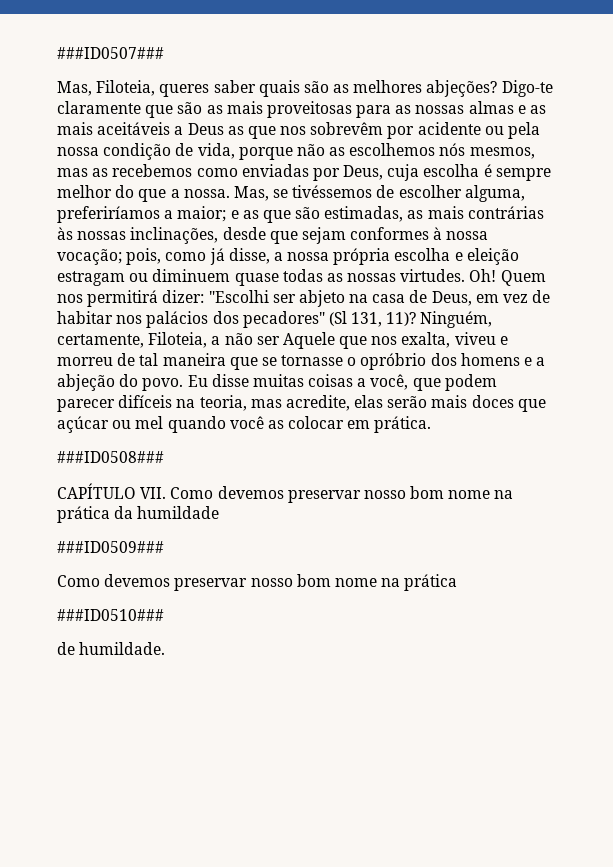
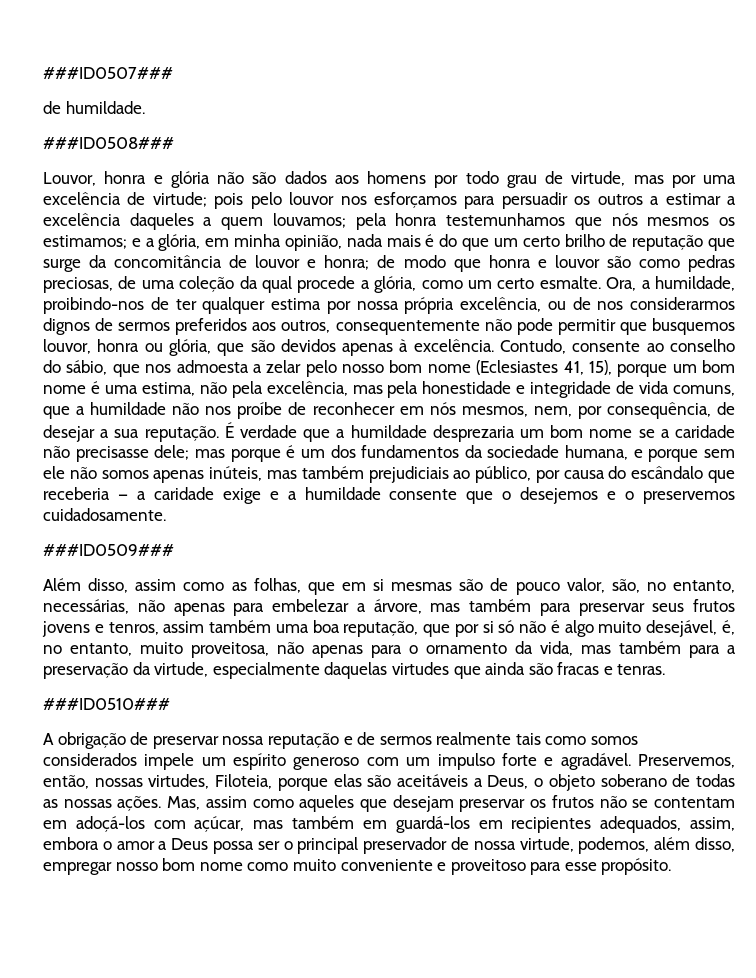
- Mas, Filoteia, queres saber quais são as melhores abjeções? Digo-te claramente que são as mais proveitosas para as nossas almas e as mais aceitáveis a Deus as que nos sobrevêm por acidente ou pela nossa condição de vida, porque não as escolhemos nós mesmos, mas as recebemos como enviadas por Deus, cuja escolha é sempre melhor do que a nossa. Mas, se tivéssemos de escolher alguma, preferiríamos a maior; e as que são estimadas, as mais contrárias às nossas inclinações, desde que sejam conformes à nossa vocação; pois, como já disse, a nossa própria escolha e eleição estragam ou diminuem quase todas as nossas virtudes. Oh! Quem nos permitirá dizer: "Escolhi ser abjeto na casa de Deus, em vez de habitar nos palácios dos pecadores" (Sl 131, 11)? Ninguém, certamente, Filoteia, a não ser Aquele que nos exalta, viveu e morreu de tal maneira que se tornasse o opróbrio dos homens e a abjeção do povo. Eu disse muitas coisas a você, que podem parecer difíceis na teoria, mas acredite, elas serão mais doces que açúcar ou mel quando você as colocar em prática.
+ de humildade.
  ###ID0508###
- CAPÍTULO VII. Como devemos preservar nosso bom nome na prática da humildade
+ Louvor, honra e glória não são dados aos homens por todo grau de virtude, mas por uma excelência de virtude; pois pelo louvor nos esforçamos para persuadir os outros a estimar a excelência daqueles a quem louvamos; pela honra testemunhamos que nós mesmos os estimamos; e a glória, em minha opinião, nada mais é do que um certo brilho de reputação que surge da concomitância de louvor e honra; de modo que honra e louvor são como pedras preciosas, de uma coleção da qual procede a glória, como um certo esmalte. Ora, a humildade, proibindo-nos de ter qualquer estima por nossa própria excelência, ou de nos considerarmos dignos de sermos preferidos aos outros, consequentemente não pode permitir que busquemos louvor, honra ou glória, que são devidos apenas à excelência. Contudo, consente ao conselho do sábio, que nos admoesta a zelar pelo nosso bom nome (Eclesiastes 41, 15), porque um bom nome é uma estima, não pela excelência, mas pela honestidade e integridade de vida comuns, que a humildade não nos proíbe de reconhecer em nós mesmos, nem, por consequência, de desejar a sua reputação. É verdade que a humildade desprezaria um bom nome se a caridade não precisasse dele; mas porque é um dos fundamentos da sociedade humana, e porque sem ele não somos apenas inúteis, mas também prejudiciais ao público, por causa do escândalo que receberia — a caridade exige e a humildade consente que o desejemos e o preservemos cuidadosamente.
  ###ID0509###
- Como devemos preservar nosso bom nome na prática
+ Além disso, assim como as folhas, que em si mesmas são de pouco valor, são, no entanto, necessárias, não apenas para embelezar a árvore, mas também para preservar seus frutos jovens e tenros, assim também uma boa reputação, que por si só não é algo muito desejável, é, no entanto, muito proveitosa, não apenas para o ornamento da vida, mas também para a preservação da virtude, especialmente daquelas virtudes que ainda são fracas e tenras.
  ###ID0510###
- de humildade.
+ A obrigação de preservar nossa reputação e de sermos realmente tais como somos considerados impele um espírito generoso com um impulso forte e agradável. Preservemos, então, nossas virtudes, Filoteia, porque elas são aceitáveis a Deus, o objeto soberano de todas as nossas ações. Mas, assim como aqueles que desejam preservar os frutos não se contentam em adoçá-los com açúcar, mas também em guardá-los em recipientes adequados, assim, embora o amor a Deus possa ser o principal preservador de nossa virtude, podemos, além disso, empregar nosso bom nome como muito conveniente e proveitoso para esse propósito.

